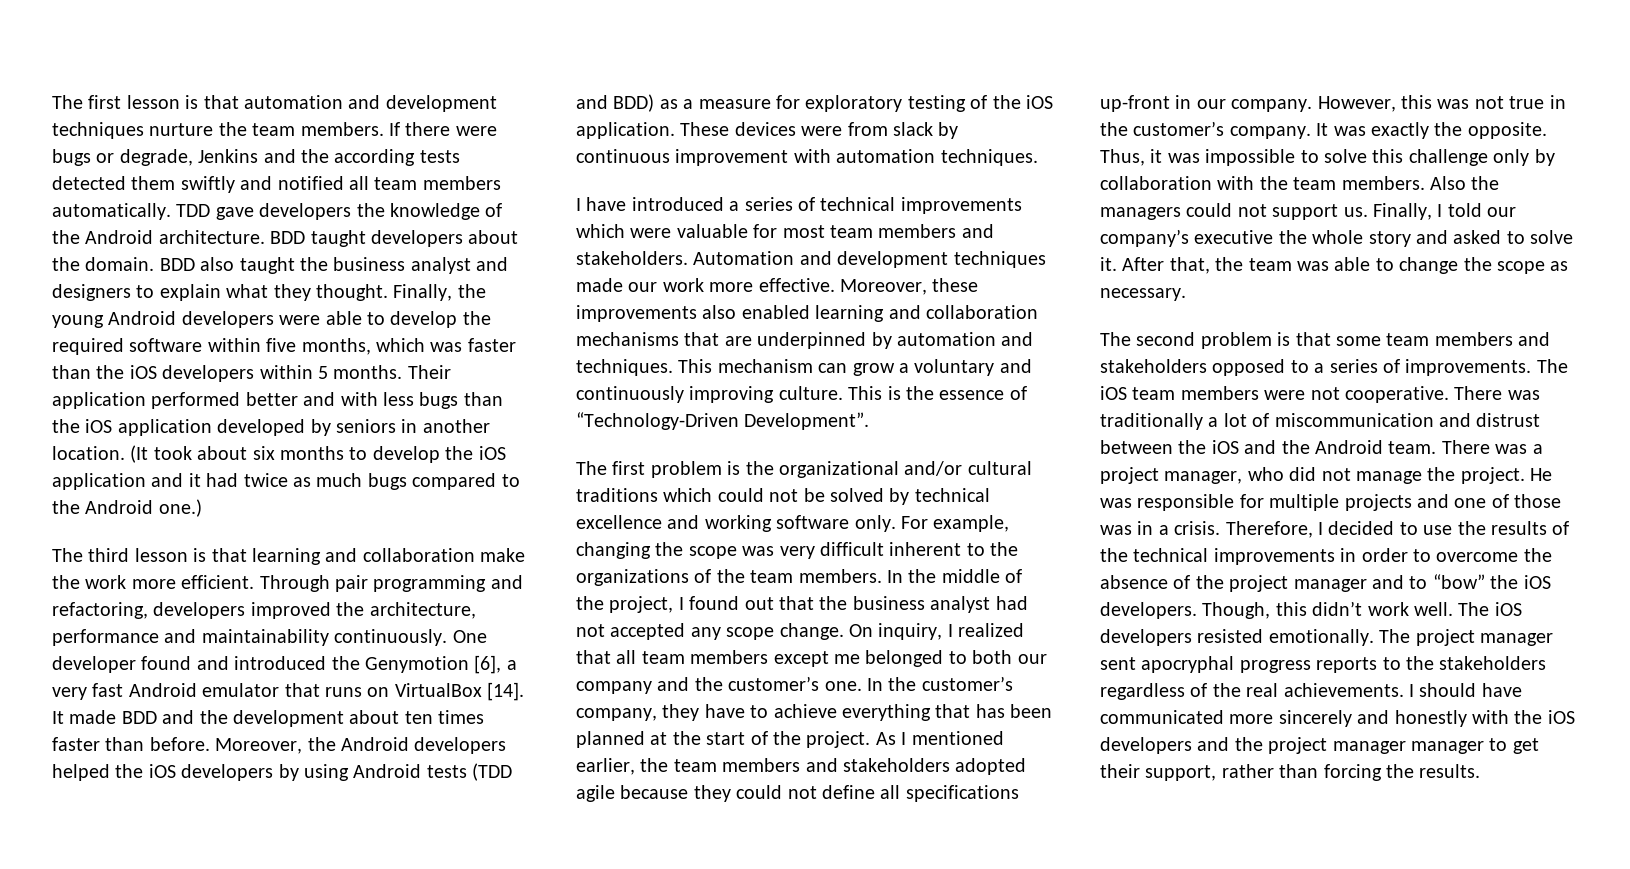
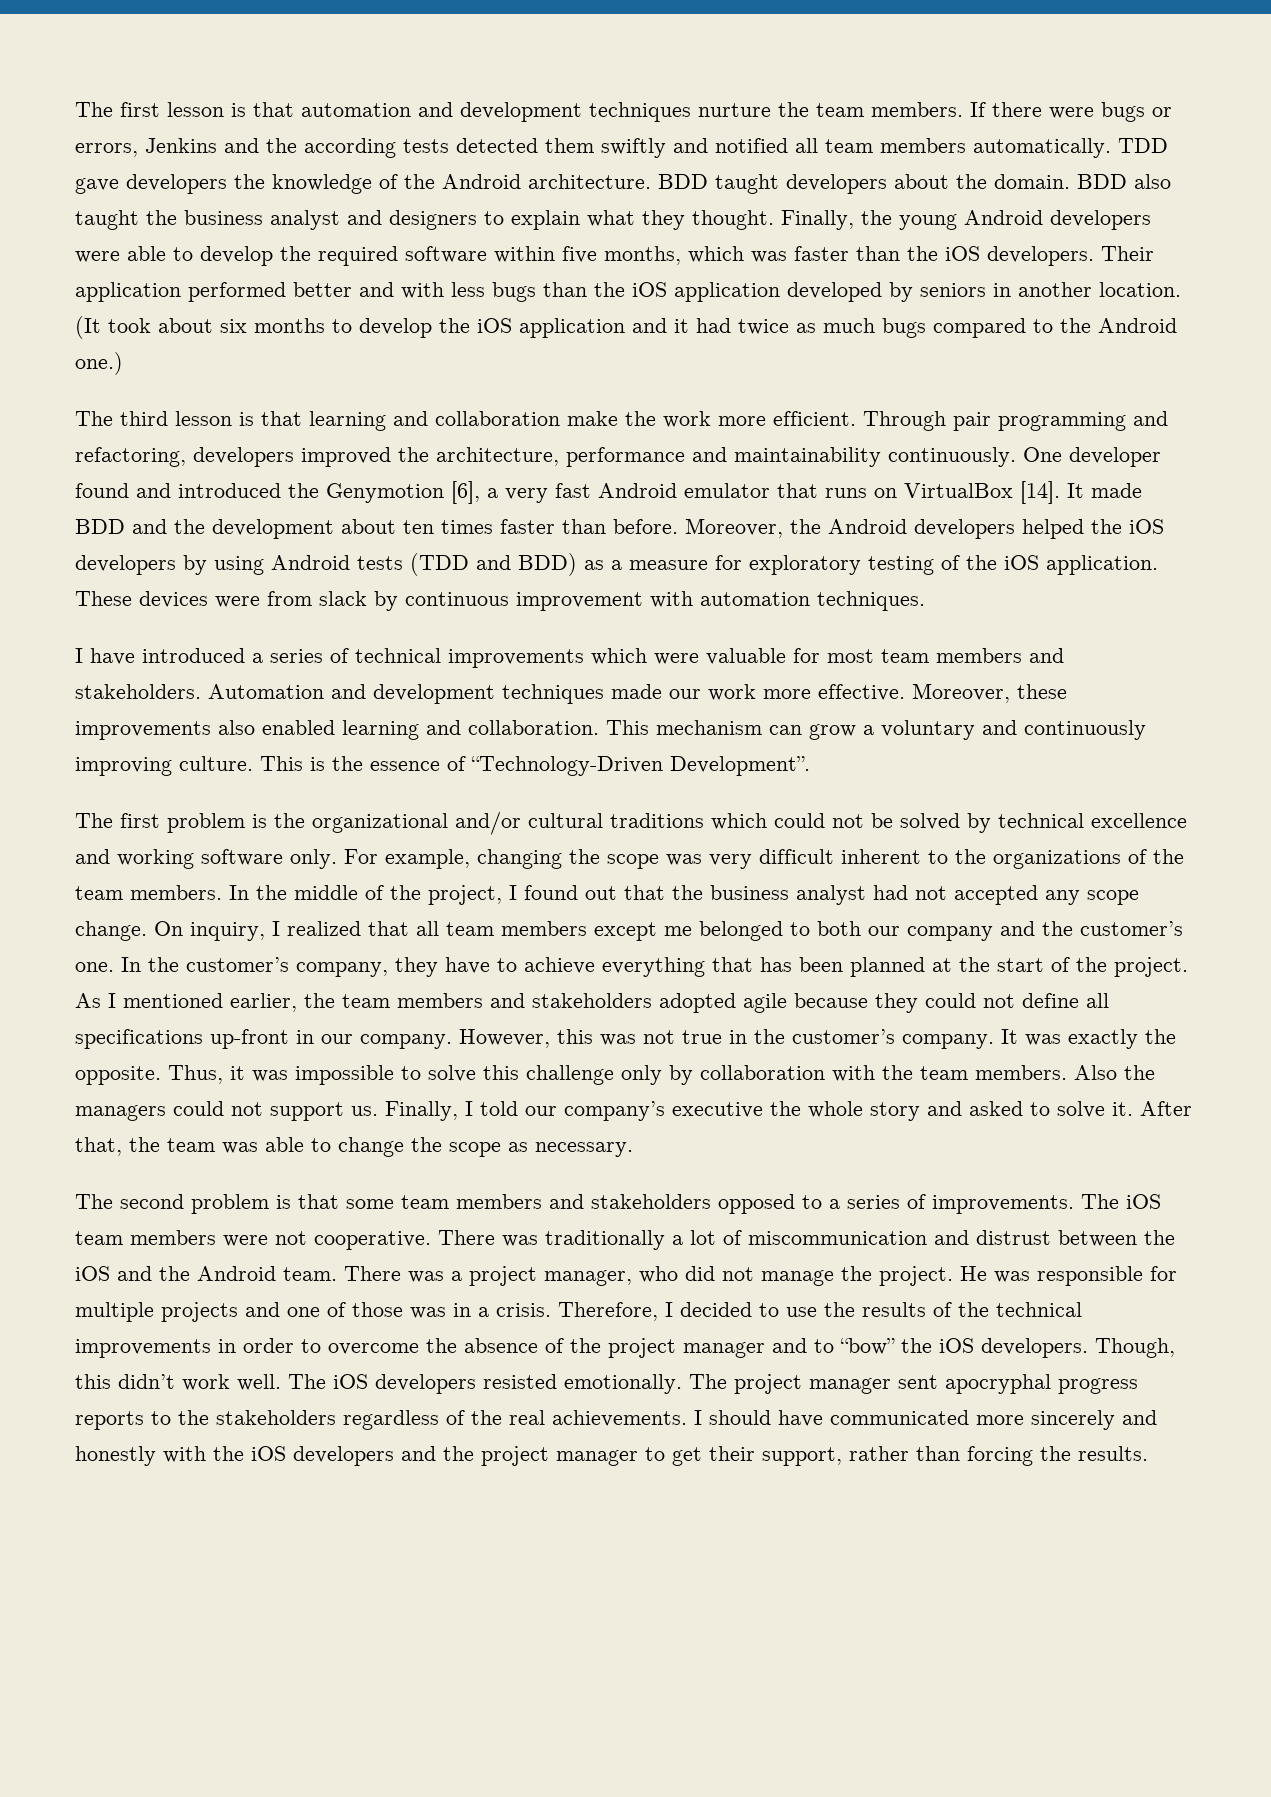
- If there were bugs or degrade, Jenkins and the according tests detected them swiftly and notified all team members automatically.
+ If there were bugs or errors, Jenkins and the according tests detected them swiftly and notified all team members automatically.
- Finally, the young Android developers were able to develop the required software within five months, which was faster than the iOS developers within 5 months.
+ Finally, the young Android developers were able to develop the required software within five months, which was faster than the iOS developers.
- Moreover, these improvements also enabled learning and collaboration mechanisms that are underpinned by automation and techniques.
+ Moreover, these improvements also enabled learning and collaboration.
- I should have communicated more sincerely and honestly with the iOS developers and the project manager manager to get their support, rather than forcing the results.
+ I should have communicated more sincerely and honestly with the iOS developers and the project manager to get their support, rather than forcing the results.

